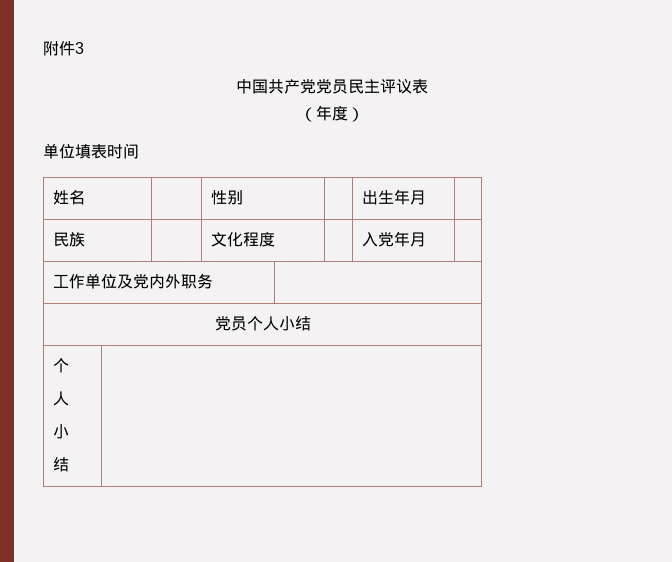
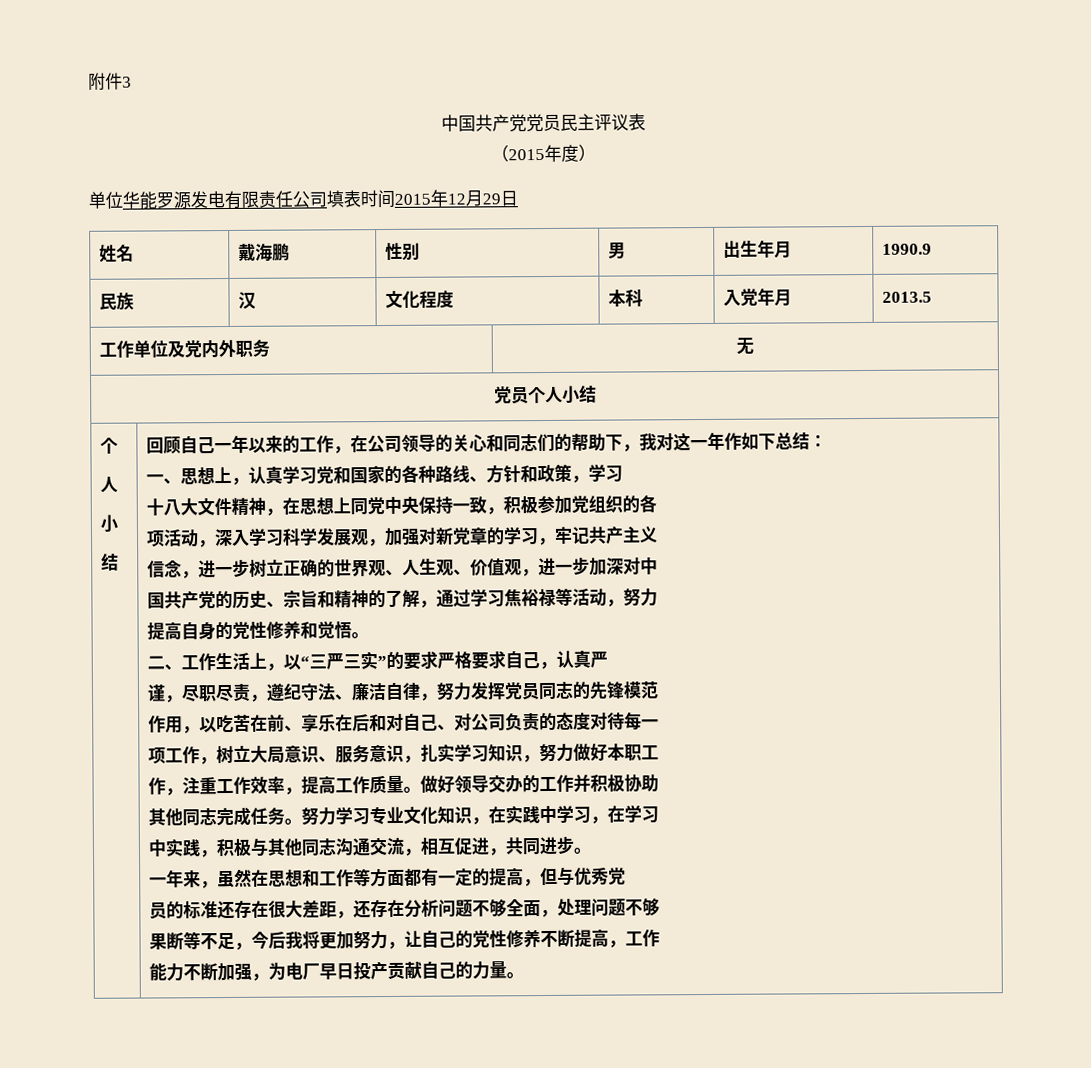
- （年度）
+ （2015年度）
- 单位填表时间
+ 单位华能罗源发电有限责任公司填表时间2015年12月29日
- 姓名 | | 性别 | | 出生年月 |
+ 姓名 | 戴海鹏 | 性别 | 男 | 出生年月 | 1990.9
- 民族 | | 文化程度 | | 入党年月 |
+ 民族 | 汉 | 文化程度 | 本科 | 入党年月 | 2013.5
- 工作单位及党内外职务 |
+ 工作单位及党内外职务 | 无
+ 回顾自己一年以来的工作，在公司领导的关心和同志们的帮助下，我对这一年作如下总结：
+ 一、思想上，认真学习党和国家的各种路线、方针和政策，学习
+ 十八大文件精神，在思想上同党中央保持一致，积极参加党组织的各
+ 项活动，深入学习科学发展观，加强对新党章的学习，牢记共产主义
+ 信念，进一步树立正确的世界观、人生观、价值观，进一步加深对中
+ 国共产党的历史、宗旨和精神的了解，通过学习焦裕禄等活动，努力
+ 提高自身的党性修养和觉悟。
+ 二、工作生活上，以“三严三实”的要求严格要求自己，认真严
+ 谨，尽职尽责，遵纪守法、廉洁自律，努力发挥党员同志的先锋模范
+ 作用，以吃苦在前、享乐在后和对自己、对公司负责的态度对待每一
+ 项工作，树立大局意识、服务意识，扎实学习知识，努力做好本职工
+ 作，注重工作效率，提高工作质量。做好领导交办的工作并积极协助
+ 其他同志完成任务。努力学习专业文化知识，在实践中学习，在学习
+ 中实践，积极与其他同志沟通交流，相互促进，共同进步。
+ 一年来，虽然在思想和工作等方面都有一定的提高，但与优秀党
+ 员的标准还存在很大差距，还存在分析问题不够全面，处理问题不够
+ 果断等不足，今后我将更加努力，让自己的党性修养不断提高，工作
+ 能力不断加强，为电厂早日投产贡献自己的力量。

